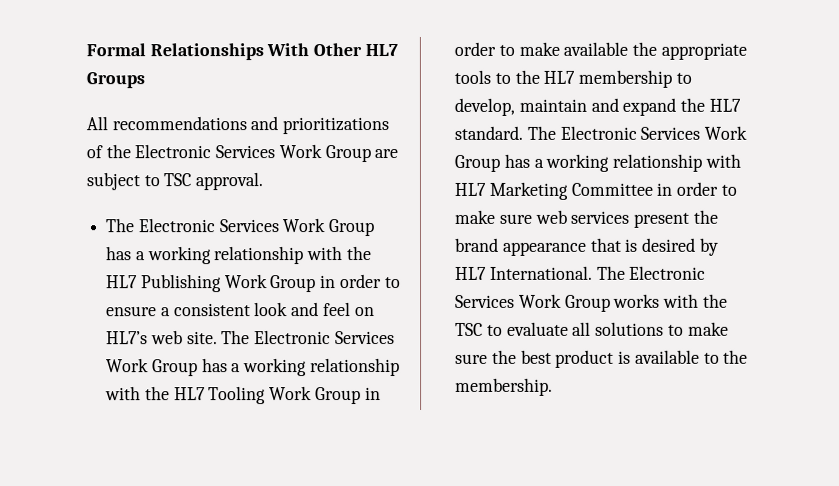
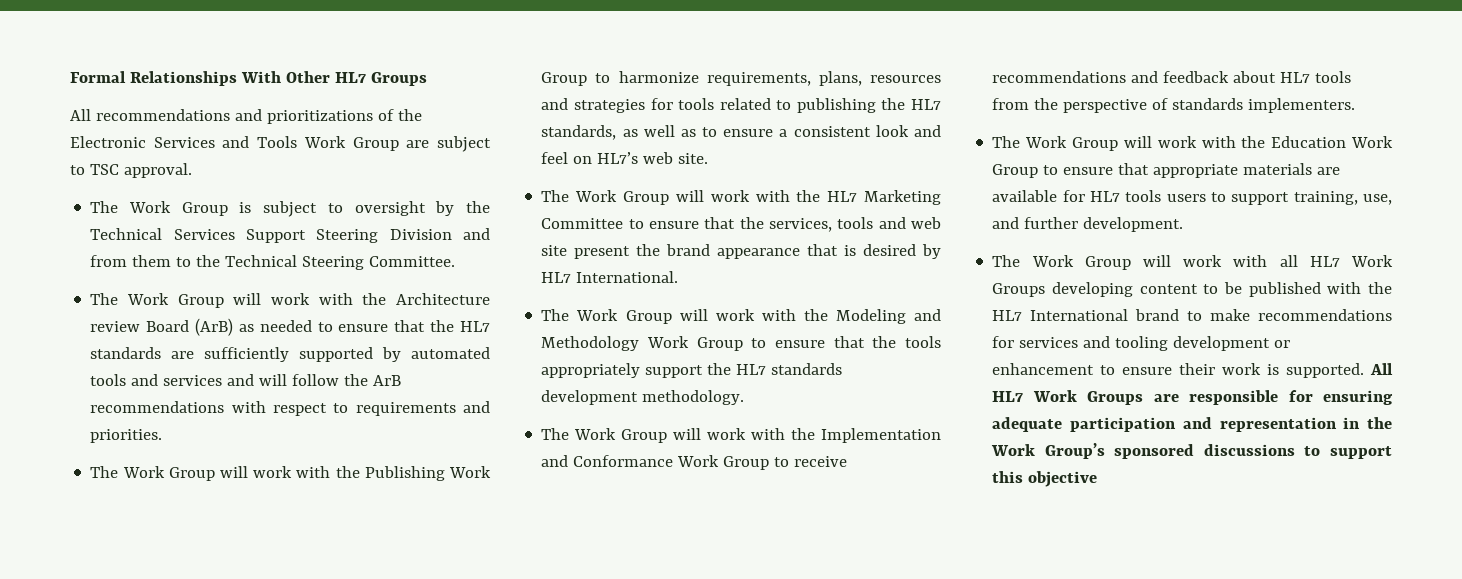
- All recommendations and prioritizations of the Electronic Services Work Group are subject to TSC approval.
+ All recommendations and prioritizations of the Electronic Services and Tools Work Group are subject to TSC approval.
- The Electronic Services Work Group has a working relationship with the HL7 Publishing Work Group in order to ensure a consistent look and feel on HL7’s web site. The Electronic Services Work Group has a working relationship with the HL7 Tooling Work Group in order to make available the appropriate tools to the HL7 membership to develop, maintain and expand the HL7 standard. The Electronic Services Work Group has a working relationship with HL7 Marketing Committee in order to make sure web services present the brand appearance that is desired by HL7 International. The Electronic Services Work Group works with the TSC to evaluate all solutions to make sure the best product is available to the membership.
+ The Work Group is subject to oversight by the Technical Services Support Steering Division and from them to the Technical Steering Committee.
+ The Work Group will work with the Architecture review Board (ArB) as needed to ensure that the HL7 standards are sufficiently supported by automated tools and services and will follow the ArB recommendations with respect to requirements and priorities.
+ The Work Group will work with the Publishing Work Group to harmonize requirements, plans, resources and strategies for tools related to publishing the HL7 standards, as well as to ensure a consistent look and feel on HL7’s web site.
+ The Work Group will work with the HL7 Marketing Committee to ensure that the services, tools and web site present the brand appearance that is desired by HL7 International.
+ The Work Group will work with the Modeling and Methodology Work Group to ensure that the tools appropriately support the HL7 standards development methodology.
+ The Work Group will work with the Implementation and Conformance Work Group to receive recommendations and feedback about HL7 tools from the perspective of standards implementers.
+ The Work Group will work with the Education Work Group to ensure that appropriate materials are available for HL7 tools users to support training, use, and further development.
+ The Work Group will work with all HL7 Work Groups developing content to be published with the HL7 International brand to make recommendations for services and tooling development or enhancement to ensure their work is supported. All HL7 Work Groups are responsible for ensuring adequate participation and representation in the Work Group’s sponsored discussions to support this objective

